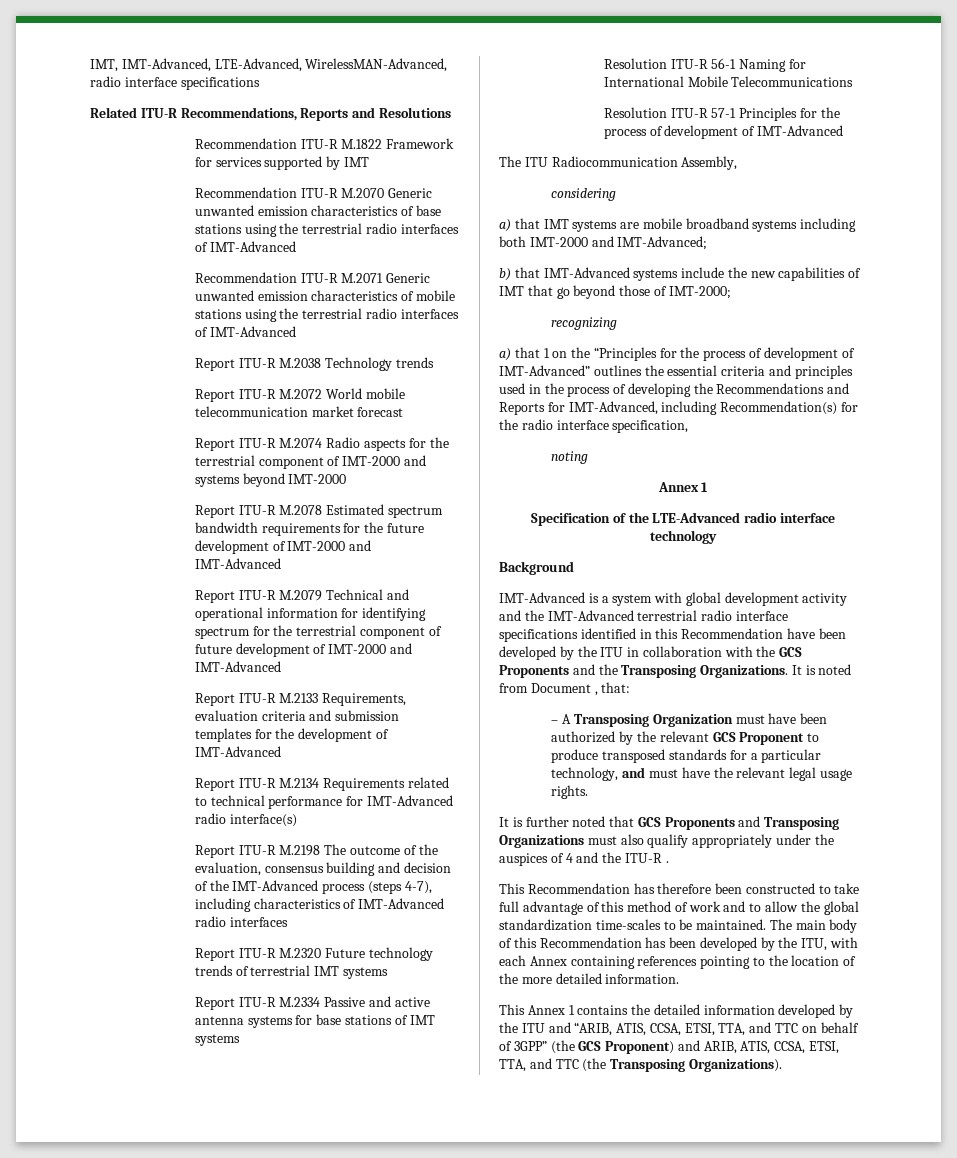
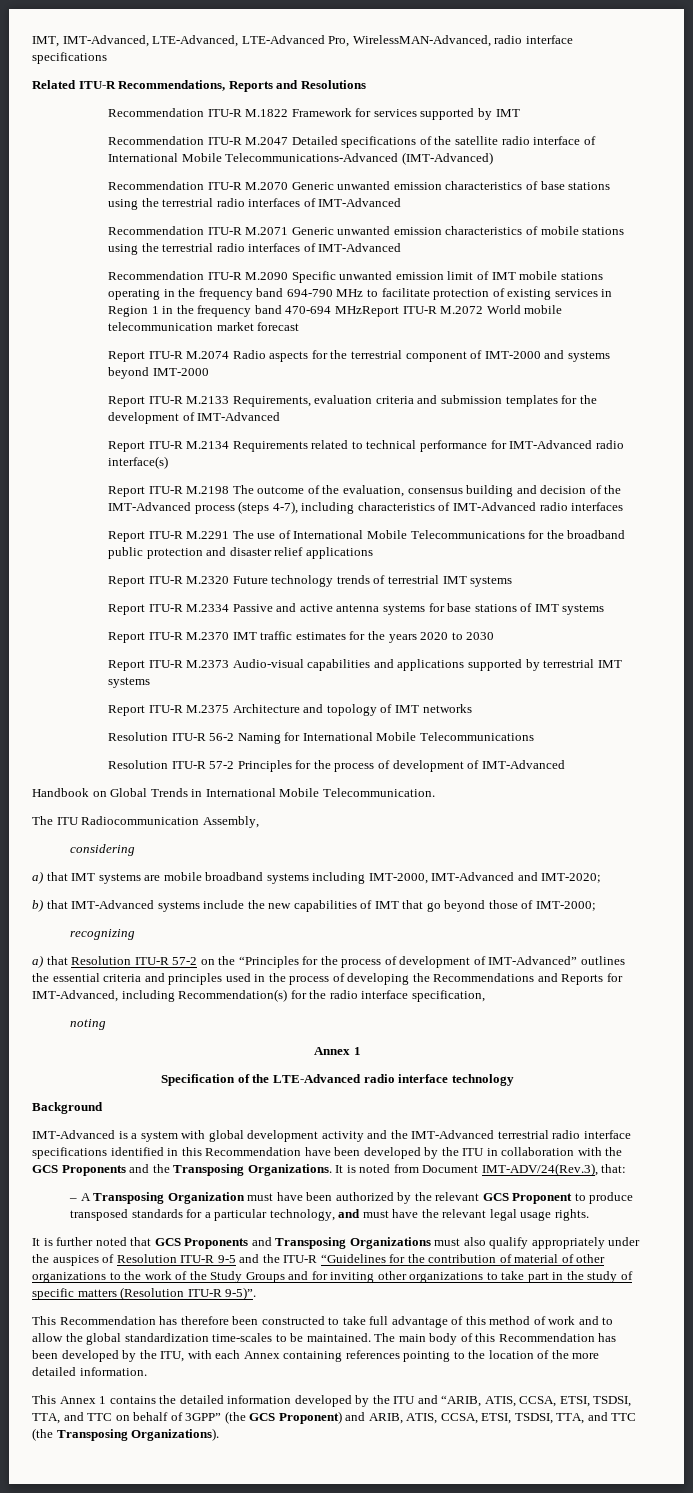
- IMT, IMT-Advanced, LTE-Advanced, WirelessMAN-Advanced, radio interface specifications
+ IMT, IMT-Advanced, LTE-Advanced, LTE-Advanced Pro, WirelessMAN-Advanced, radio interface specifications
+ Recommendation ITU-R M.2047 Detailed specifications of the satellite radio interface of International Mobile Telecommunications-Advanced (IMT-Advanced)
- Report ITU-R M.2038 Technology trends
- Report ITU-R M.2072 World mobile telecommunication market forecast
+ Recommendation ITU-R M.2090 Specific unwanted emission limit of IMT mobile stations operating in the frequency band 694-790 MHz to facilitate protection of existing services in Region 1 in the frequency band 470-694 MHzReport ITU-R M.2072 World mobile telecommunication market forecast
- Report ITU-R M.2078 Estimated spectrum bandwidth requirements for the future development of IMT-2000 and IMT-Advanced
- Report ITU-R M.2079 Technical and operational information for identifying spectrum for the terrestrial component of future development of IMT-2000 and IMT-Advanced
+ Report ITU-R M.2291 The use of International Mobile Telecommunications for the broadband public protection and disaster relief applications
- Resolution ITU-R 56-1 Naming for International Mobile Telecommunications
+ Report ITU-R M.2370 IMT traffic estimates for the years 2020 to 2030
+ Report ITU-R M.2373 Audio-visual capabilities and applications supported by terrestrial IMT systems
+ Report ITU-R M.2375 Architecture and topology of IMT networks
+ Resolution ITU-R 56-2 Naming for International Mobile Telecommunications
- Resolution ITU-R 57-1 Principles for the process of development of IMT-Advanced
+ Resolution ITU-R 57-2 Principles for the process of development of IMT-Advanced
+ Handbook on Global Trends in International Mobile Telecommunication.
- a) that IMT systems are mobile broadband systems including both IMT-2000 and IMT-Advanced;
+ a) that IMT systems are mobile broadband systems including IMT-2000, IMT-Advanced and IMT-2020;
- a) that 1 on the “Principles for the process of development of IMT-Advanced” outlines the essential criteria and principles used in the process of developing the Recommendations and Reports for IMT-Advanced, including Recommendation(s) for the radio interface specification,
+ a) that Resolution ITU-R 57-2 on the “Principles for the process of development of IMT-Advanced” outlines the essential criteria and principles used in the process of developing the Recommendations and Reports for IMT-Advanced, including Recommendation(s) for the radio interface specification,
- It is noted from Document , that:
+ It is noted from Document IMT-ADV/24(Rev.3), that:
- It is further noted that GCS Proponents and Transposing Organizations must also qualify appropriately under the auspices of 4 and the ITU-R .
+ It is further noted that GCS Proponents and Transposing Organizations must also qualify appropriately under the auspices of Resolution ITU-R 9-5 and the ITU-R “Guidelines for the contribution of material of other organizations to the work of the Study Groups and for inviting other organizations to take part in the study of specific matters (Resolution ITU-R 9-5)”.
- This Annex 1 contains the detailed information developed by the ITU and “ARIB, ATIS, CCSA, ETSI, TTA, and TTC on behalf of 3GPP” (the GCS Proponent) and ARIB, ATIS, CCSA, ETSI, TTA, and TTC (the Transposing Organizations).
+ This Annex 1 contains the detailed information developed by the ITU and “ARIB, ATIS, CCSA, ETSI, TSDSI, TTA, and TTC on behalf of 3GPP” (the GCS Proponent) and ARIB, ATIS, CCSA, ETSI, TSDSI, TTA, and TTC (the Transposing Organizations).

